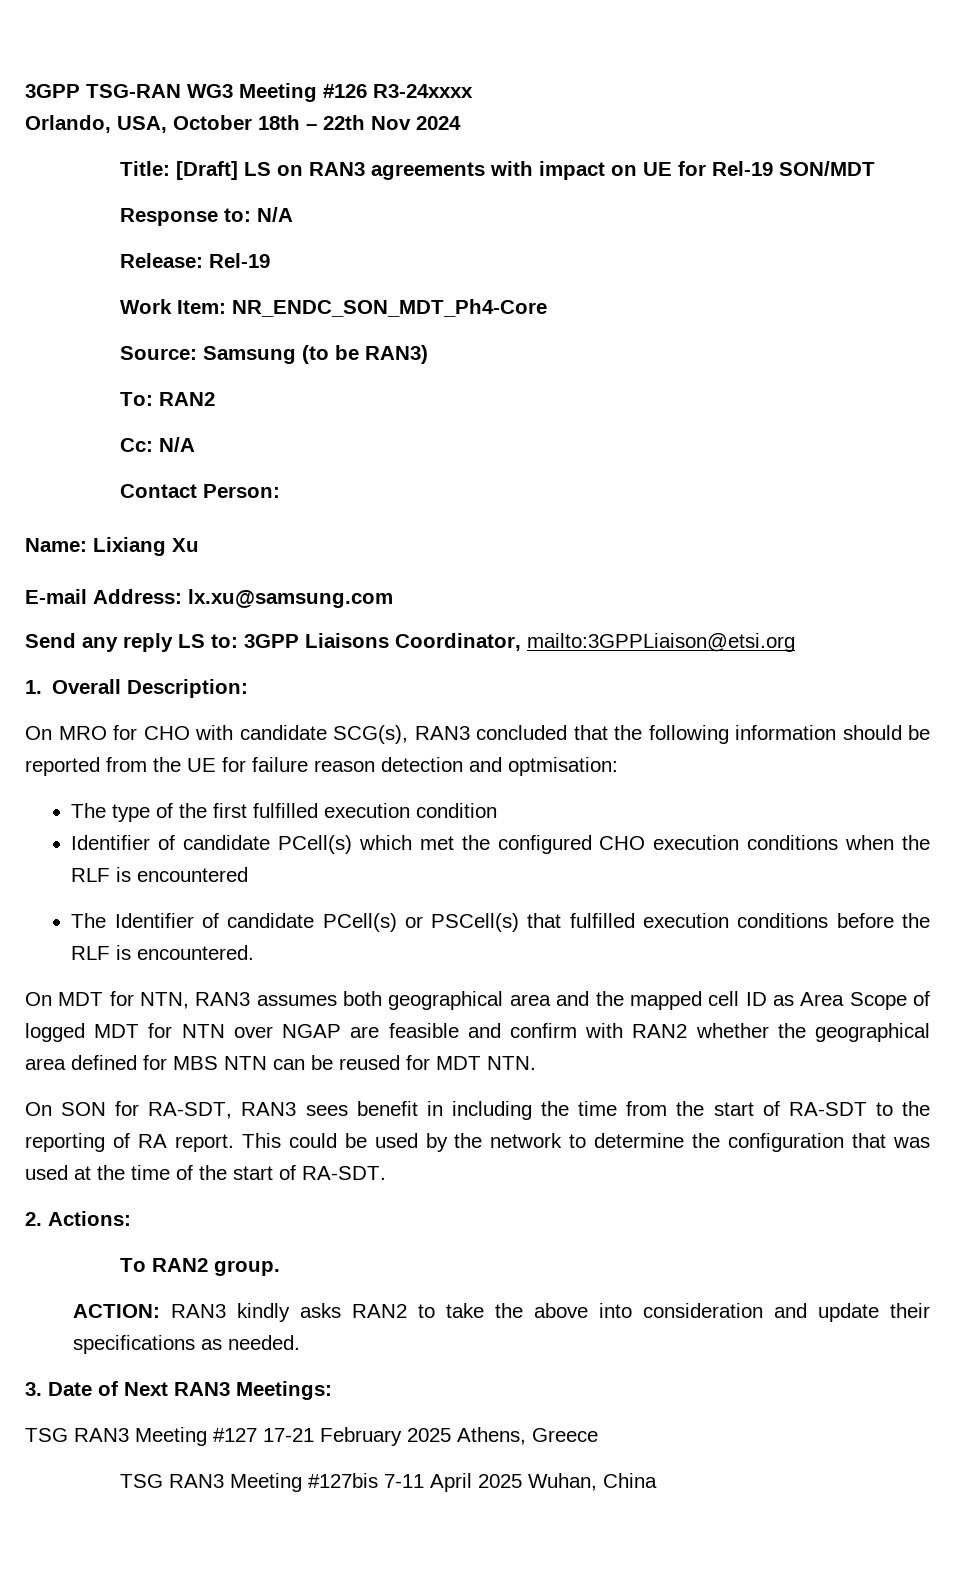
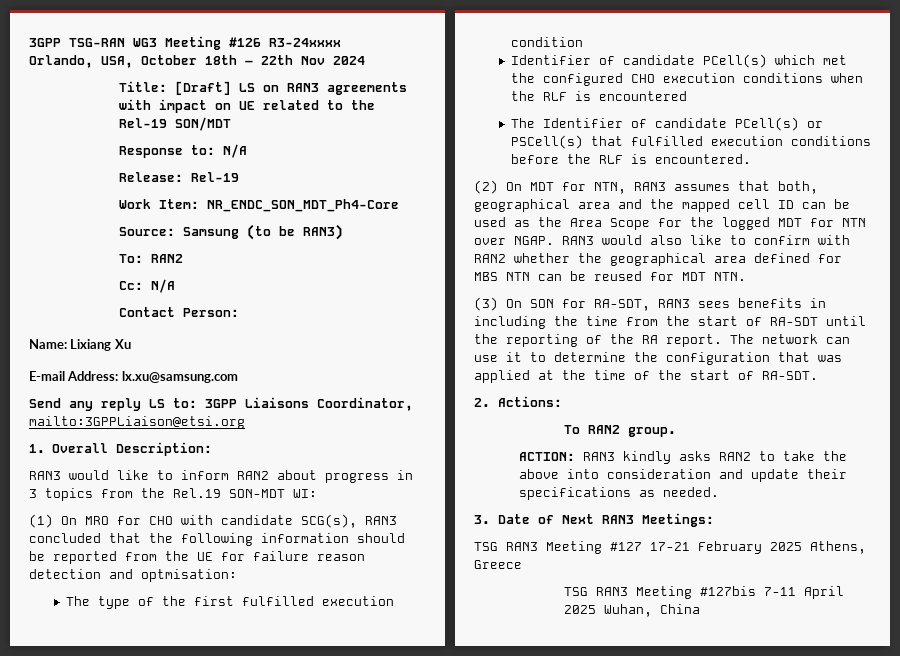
- Title: [Draft] LS on RAN3 agreements with impact on UE for Rel-19 SON/MDT
+ Title: [Draft] LS on RAN3 agreements with impact on UE related to the Rel-19 SON/MDT
- On MRO for CHO with candidate SCG(s), RAN3 concluded that the following information should be reported from the UE for failure reason detection and optmisation:
+ RAN3 would like to inform RAN2 about progress in 3 topics from the Rel.19 SON-MDT WI:
+ (1) On MRO for CHO with candidate SCG(s), RAN3 concluded that the following information should be reported from the UE for failure reason detection and optmisation:
- On MDT for NTN, RAN3 assumes both geographical area and the mapped cell ID as Area Scope of logged MDT for NTN over NGAP are feasible and confirm with RAN2 whether the geographical area defined for MBS NTN can be reused for MDT NTN.
+ (2) On MDT for NTN, RAN3 assumes that both, geographical area and the mapped cell ID can be used as the Area Scope for the logged MDT for NTN over NGAP. RAN3 would also like to confirm with RAN2 whether the geographical area defined for MBS NTN can be reused for MDT NTN.
- On SON for RA-SDT, RAN3 sees benefit in including the time from the start of RA-SDT to the reporting of RA report.
+ (3) On SON for RA-SDT, RAN3 sees benefits in including the time from the start of RA-SDT until the reporting of the RA report.
- This could be used by the network to determine the configuration that was used at the time of the start of RA-SDT.
+ The network can use it to determine the configuration that was applied at the time of the start of RA-SDT.

